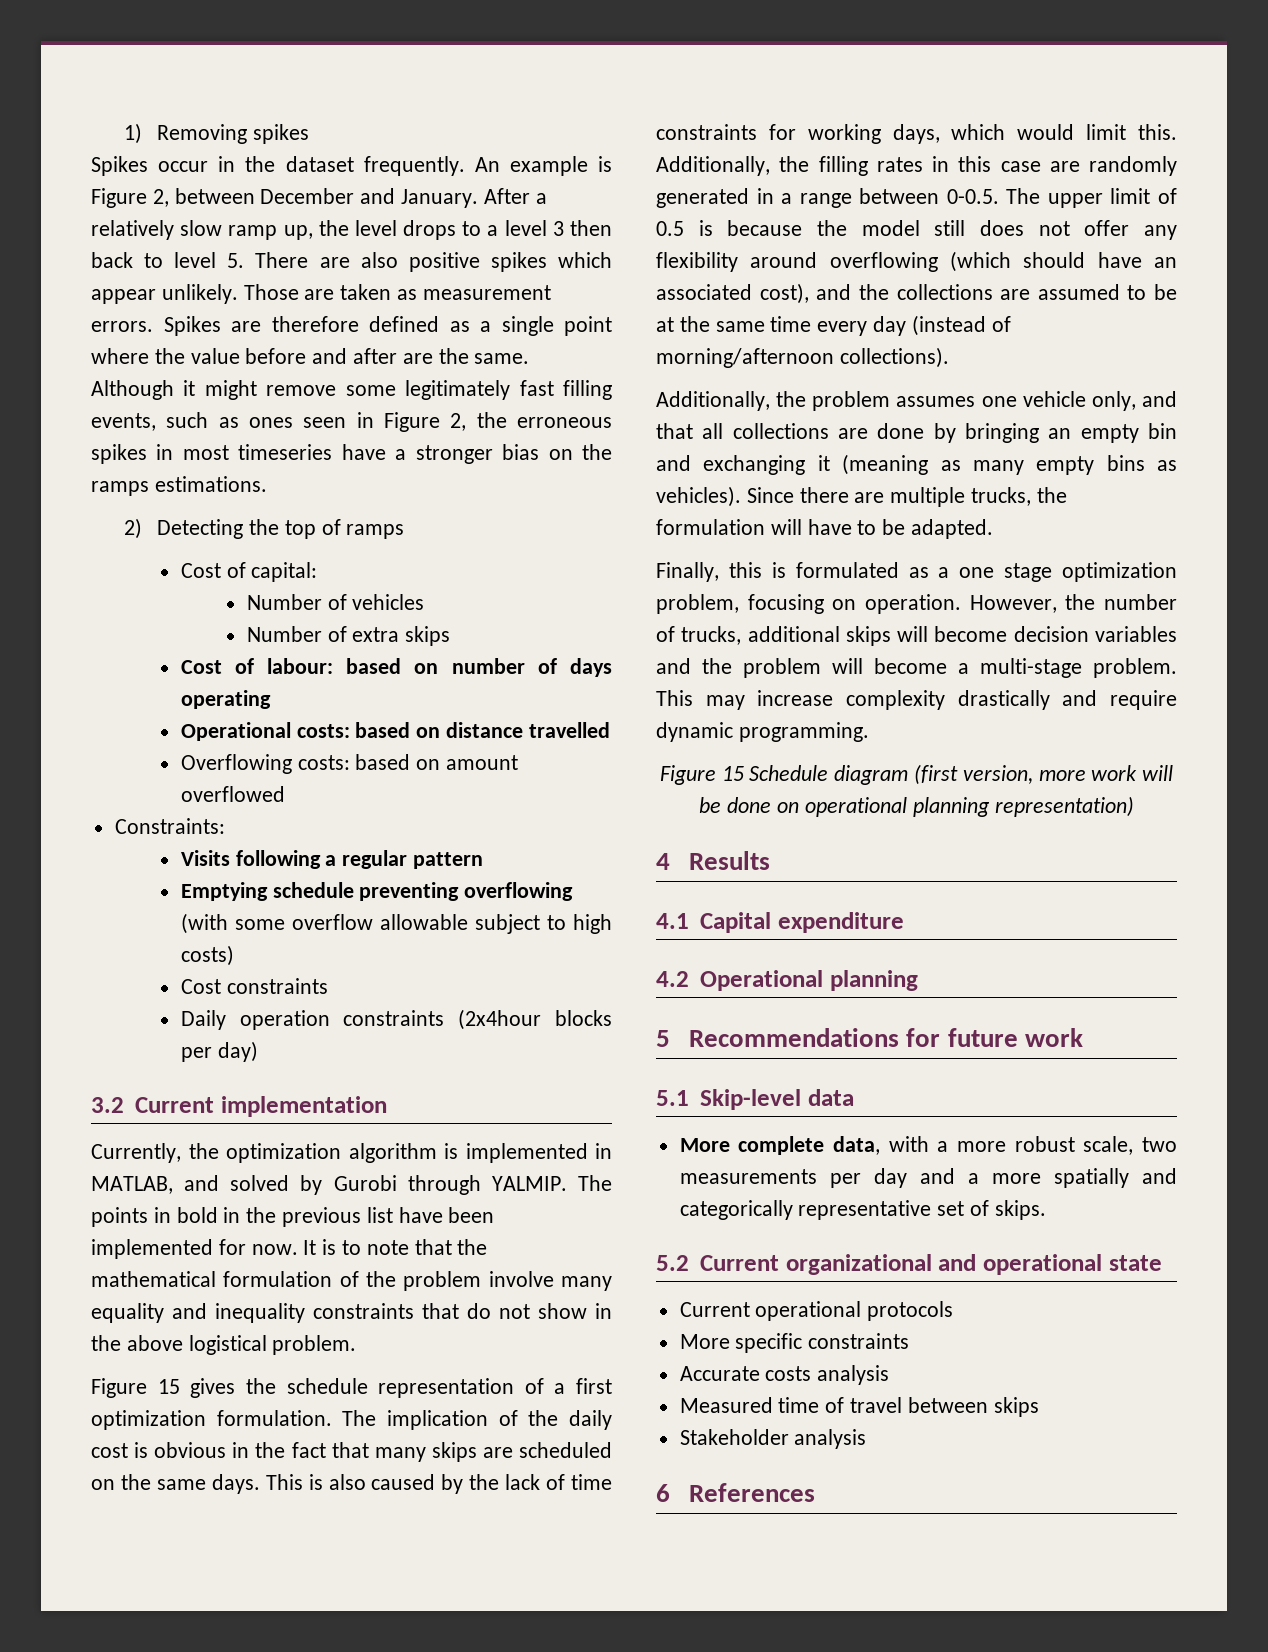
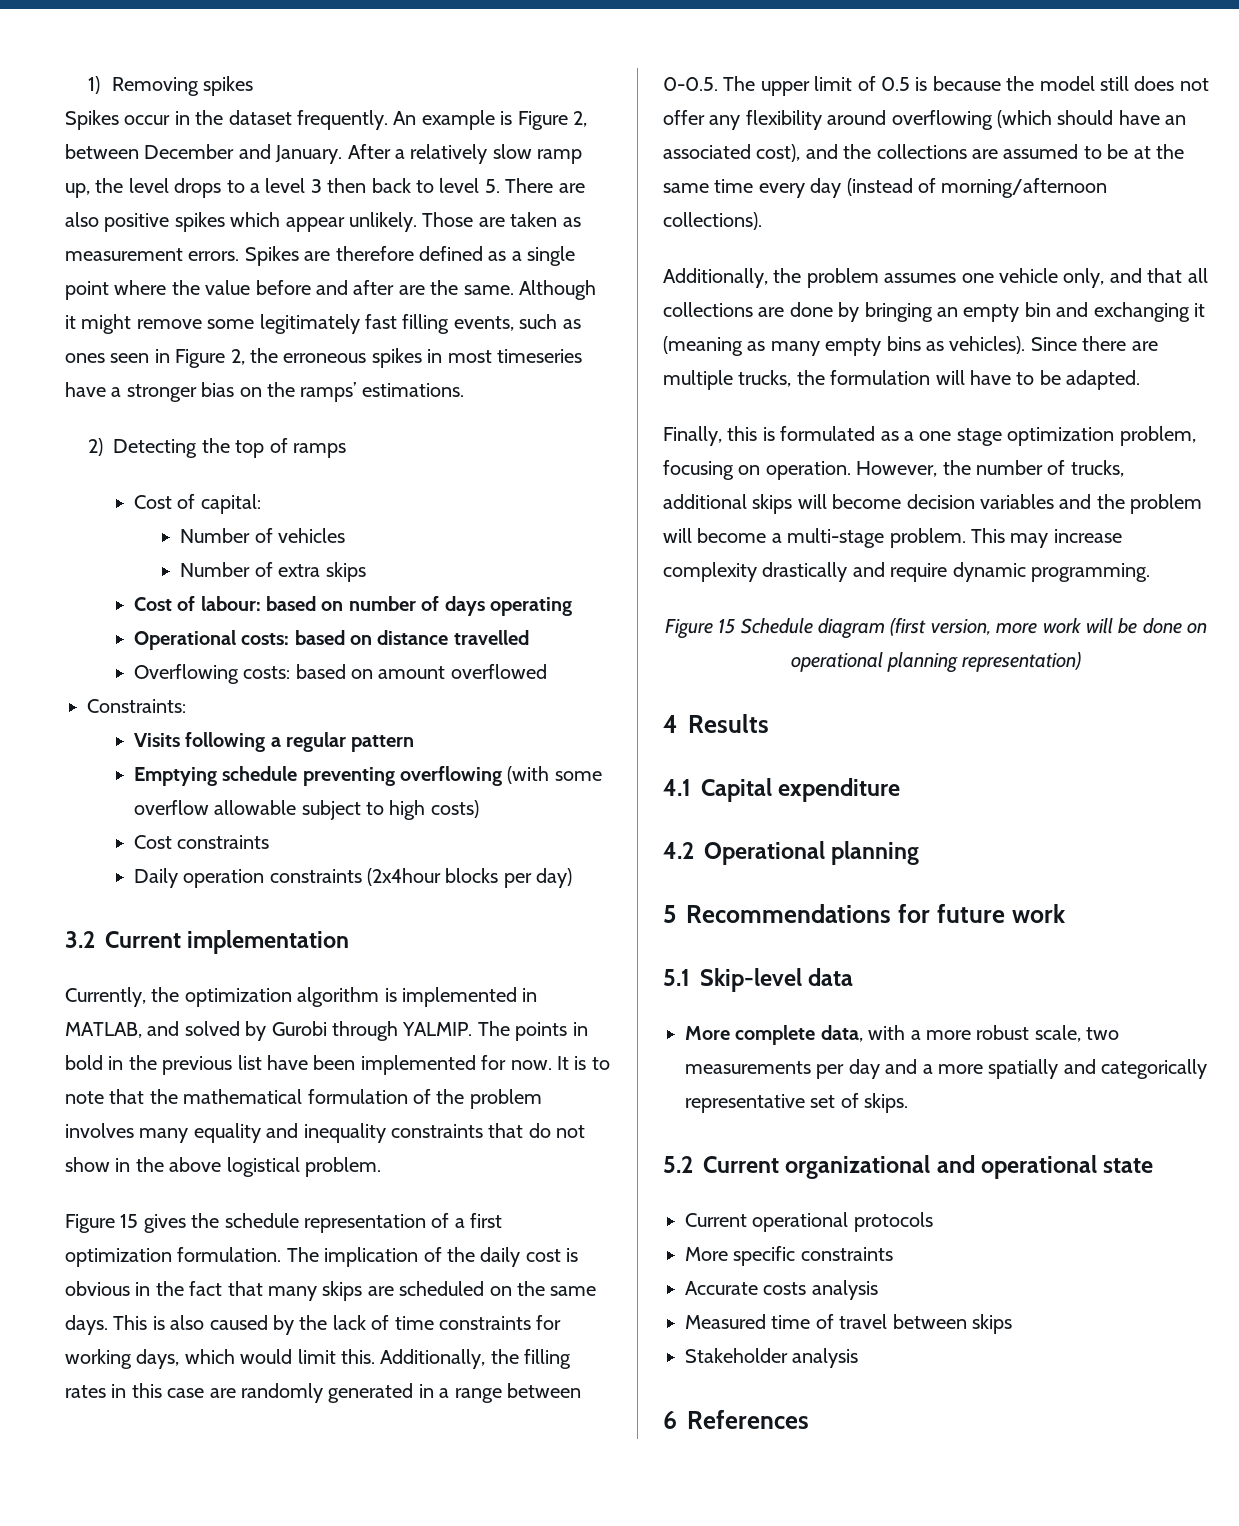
- Although it might remove some legitimately fast filling events, such as ones seen in Figure 2, the erroneous spikes in most timeseries have a stronger bias on the ramps estimations.
+ Although it might remove some legitimately fast filling events, such as ones seen in Figure 2, the erroneous spikes in most timeseries have a stronger bias on the ramps’ estimations.
- It is to note that the mathematical formulation of the problem involve many equality and inequality constraints that do not show in the above logistical problem.
+ It is to note that the mathematical formulation of the problem involves many equality and inequality constraints that do not show in the above logistical problem.

